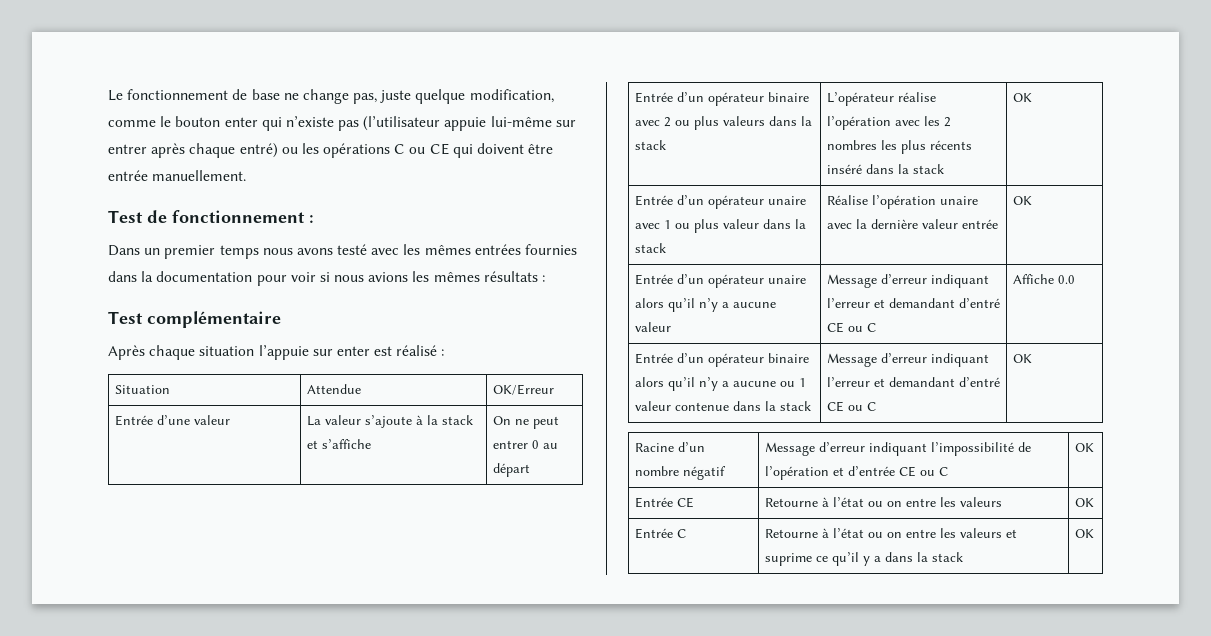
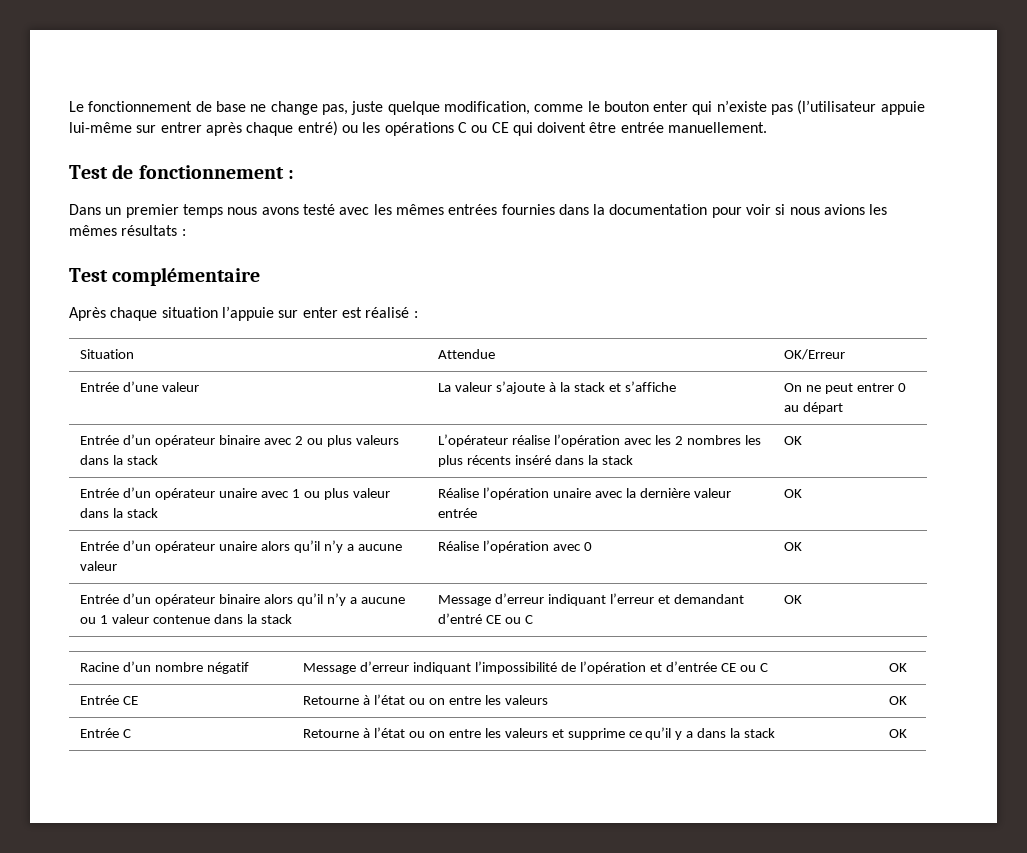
- Entrée d’un opérateur unaire alors qu’il n’y a aucune valeur | Message d’erreur indiquant l’erreur et demandant d’entré CE ou C | Affiche 0.0
+ Entrée d’un opérateur unaire alors qu’il n’y a aucune valeur | Réalise l’opération avec 0 | OK
- Entrée C | Retourne à l’état ou on entre les valeurs et suprime ce qu’il y a dans la stack | OK
+ Entrée C | Retourne à l’état ou on entre les valeurs et supprime ce qu’il y a dans la stack | OK

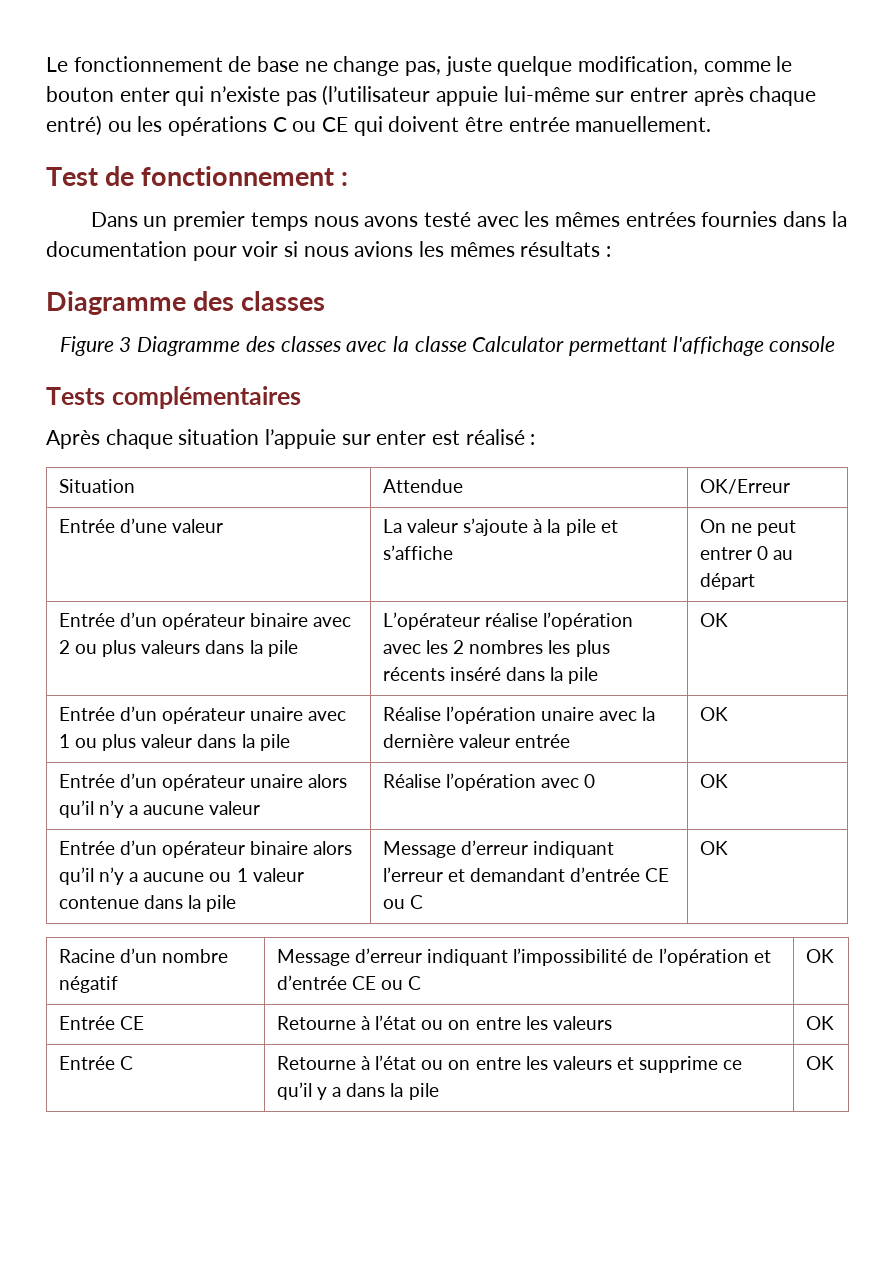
  Dans un premier temps nous avons testé avec les mêmes entrées fournies dans la documentation pour voir si nous avions les mêmes résultats :
- Test complémentaire
+ Diagramme des classes
+ Figure 3 Diagramme des classes avec la classe Calculator permettant l'affichage console
+ Tests complémentaires
- Entrée d’une valeur | La valeur s’ajoute à la stack et s’affiche | On ne peut entrer 0 au départ
+ Entrée d’une valeur | La valeur s’ajoute à la pile et s’affiche | On ne peut entrer 0 au départ
- Entrée d’un opérateur binaire avec 2 ou plus valeurs dans la stack | L’opérateur réalise l’opération avec les 2 nombres les plus récents inséré dans la stack | OK
+ Entrée d’un opérateur binaire avec 2 ou plus valeurs dans la pile | L’opérateur réalise l’opération avec les 2 nombres les plus récents inséré dans la pile | OK
- Entrée d’un opérateur unaire avec 1 ou plus valeur dans la stack | Réalise l’opération unaire avec la dernière valeur entrée | OK
+ Entrée d’un opérateur unaire avec 1 ou plus valeur dans la pile | Réalise l’opération unaire avec la dernière valeur entrée | OK
- Entrée d’un opérateur binaire alors qu’il n’y a aucune ou 1 valeur contenue dans la stack | Message d’erreur indiquant l’erreur et demandant d’entré CE ou C | OK
+ Entrée d’un opérateur binaire alors qu’il n’y a aucune ou 1 valeur contenue dans la pile | Message d’erreur indiquant l’erreur et demandant d’entrée CE ou C | OK
- Entrée C | Retourne à l’état ou on entre les valeurs et supprime ce qu’il y a dans la stack | OK
+ Entrée C | Retourne à l’état ou on entre les valeurs et supprime ce qu’il y a dans la pile | OK

